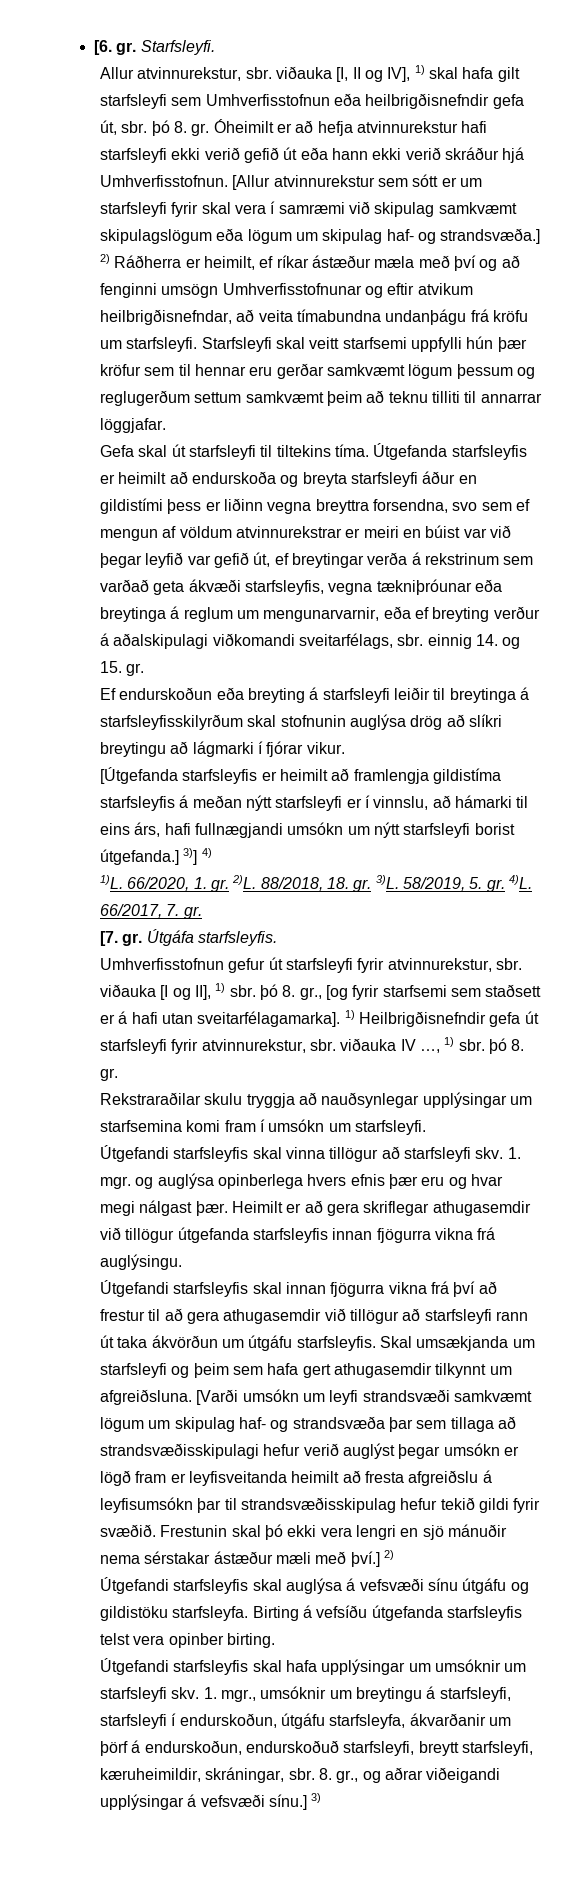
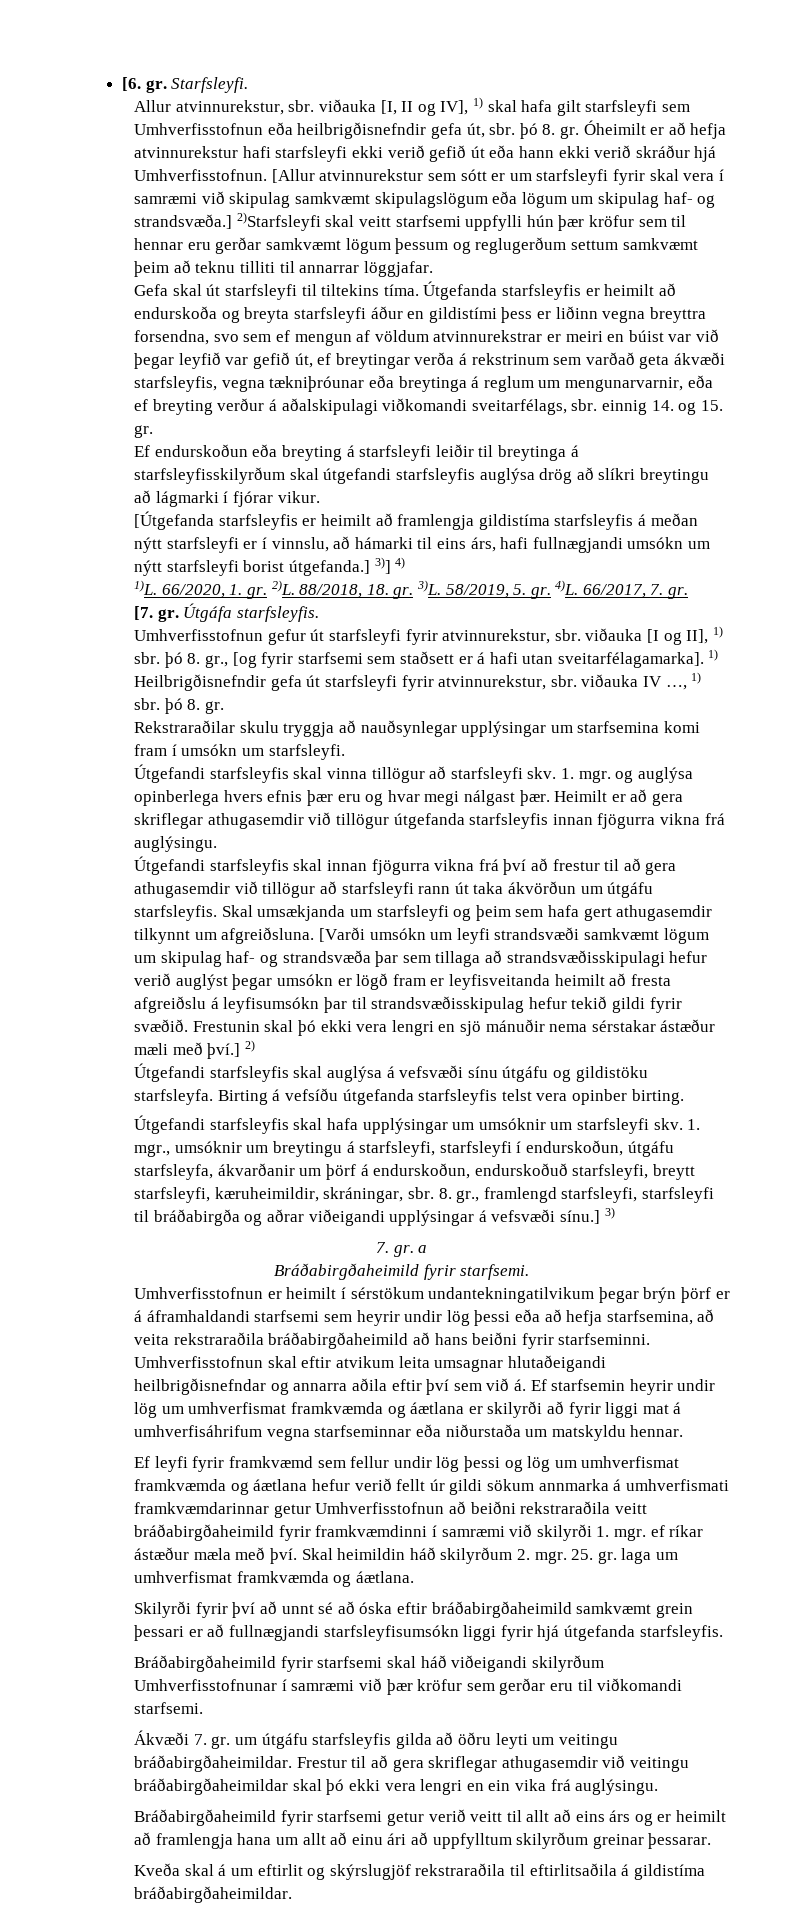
- 2) Ráðherra er heimilt, ef ríkar ástæður mæla með því og að fenginni umsögn Umhverfisstofnunar og eftir atvikum heilbrigðisnefndar, að veita tímabundna undanþágu frá kröfu um starfsleyfi. Starfsleyfi skal veitt starfsemi uppfylli hún þær kröfur sem til hennar eru gerðar samkvæmt lögum þessum og reglugerðum settum samkvæmt þeim að teknu tilliti til annarrar löggjafar.
+ 2)Starfsleyfi skal veitt starfsemi uppfylli hún þær kröfur sem til hennar eru gerðar samkvæmt lögum þessum og reglugerðum settum samkvæmt þeim að teknu tilliti til annarrar löggjafar.
- Ef endurskoðun eða breyting á starfsleyfi leiðir til breytinga á starfsleyfisskilyrðum skal stofnunin auglýsa drög að slíkri breytingu að lágmarki í fjórar vikur.
+ Ef endurskoðun eða breyting á starfsleyfi leiðir til breytinga á starfsleyfisskilyrðum skal útgefandi starfsleyfis auglýsa drög að slíkri breytingu að lágmarki í fjórar vikur.
- 8. gr., og aðrar viðeigandi upplýsingar á vefsvæði sínu.]
+ 8. gr., framlengd starfsleyfi, starfsleyfi til bráðabirgða og aðrar viðeigandi upplýsingar á vefsvæði sínu.]
+ 7. gr. a
+ Bráðabirgðaheimild fyrir starfsemi.
+ Umhverfisstofnun er heimilt í sérstökum undantekningatilvikum þegar brýn þörf er á áframhaldandi starfsemi sem heyrir undir lög þessi eða að hefja starfsemina, að veita rekstraraðila bráðabirgðaheimild að hans beiðni fyrir starfseminni. Umhverfisstofnun skal eftir atvikum leita umsagnar hlutaðeigandi heilbrigðisnefndar og annarra aðila eftir því sem við á. Ef starfsemin heyrir undir lög um umhverfismat framkvæmda og áætlana er skilyrði að fyrir liggi mat á umhverfisáhrifum vegna starfseminnar eða niðurstaða um matskyldu hennar.
+ Ef leyfi fyrir framkvæmd sem fellur undir lög þessi og lög um umhverfismat framkvæmda og áætlana hefur verið fellt úr gildi sökum annmarka á umhverfismati framkvæmdarinnar getur Umhverfisstofnun að beiðni rekstraraðila veitt bráðabirgðaheimild fyrir framkvæmdinni í samræmi við skilyrði 1. mgr. ef ríkar ástæður mæla með því. Skal heimildin háð skilyrðum 2. mgr. 25. gr. laga um umhverfismat framkvæmda og áætlana.
+ Skilyrði fyrir því að unnt sé að óska eftir bráðabirgðaheimild samkvæmt grein þessari er að fullnægjandi starfsleyfisumsókn liggi fyrir hjá útgefanda starfsleyfis.
+ Bráðabirgðaheimild fyrir starfsemi skal háð viðeigandi skilyrðum Umhverfisstofnunar í samræmi við þær kröfur sem gerðar eru til viðkomandi starfsemi.
+ Ákvæði 7. gr. um útgáfu starfsleyfis gilda að öðru leyti um veitingu bráðabirgðaheimildar. Frestur til að gera skriflegar athugasemdir við veitingu bráðabirgðaheimildar skal þó ekki vera lengri en ein vika frá auglýsingu.
+ Bráðabirgðaheimild fyrir starfsemi getur verið veitt til allt að eins árs og er heimilt að framlengja hana um allt að einu ári að uppfylltum skilyrðum greinar þessarar.
+ Kveða skal á um eftirlit og skýrslugjöf rekstraraðila til eftirlitsaðila á gildistíma bráðabirgðaheimildar.

